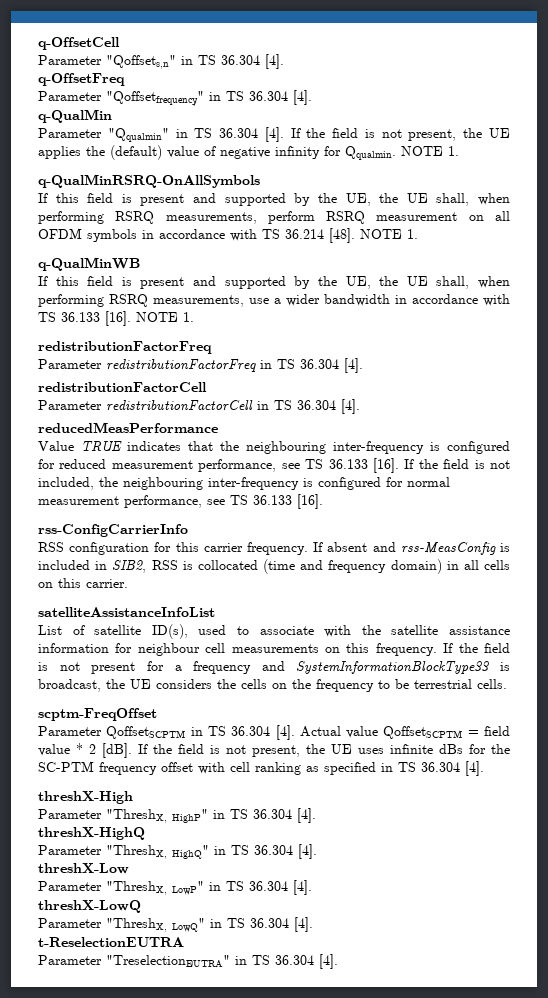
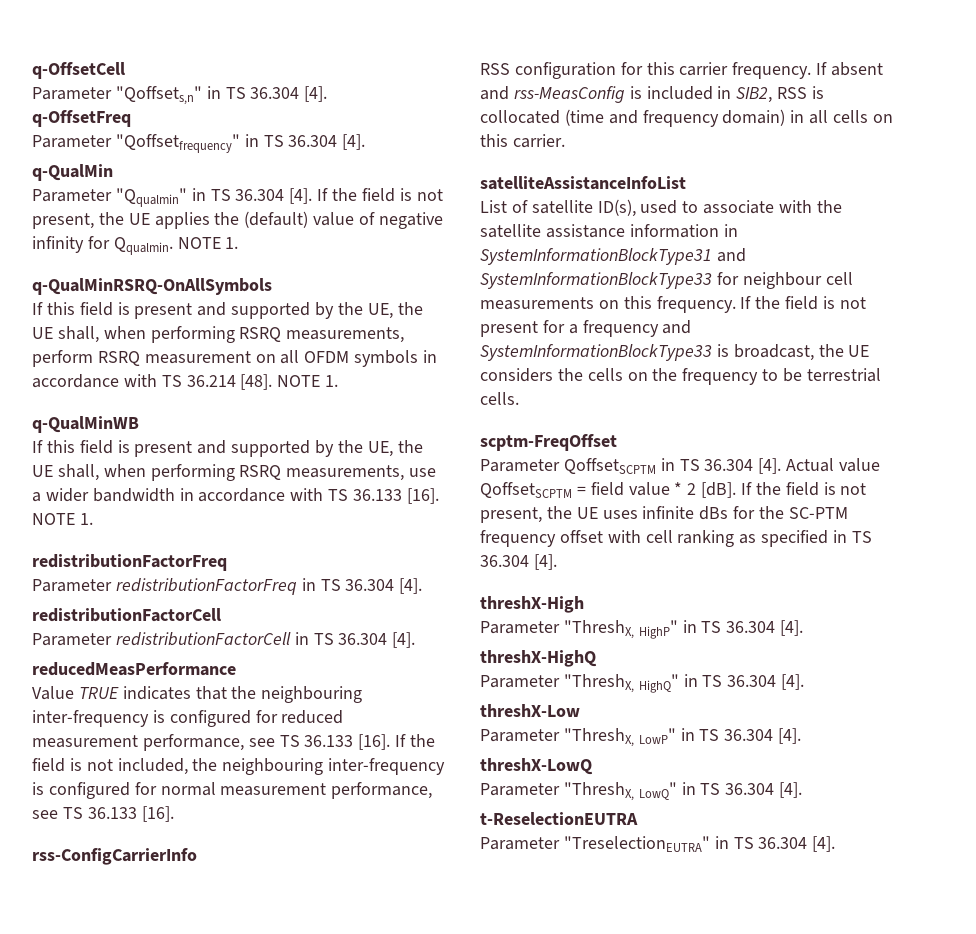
- List of satellite ID(s), used to associate with the satellite assistance information for neighbour cell measurements on this frequency.
+ List of satellite ID(s), used to associate with the satellite assistance information in SystemInformationBlockType31 and SystemInformationBlockType33 for neighbour cell measurements on this frequency.

